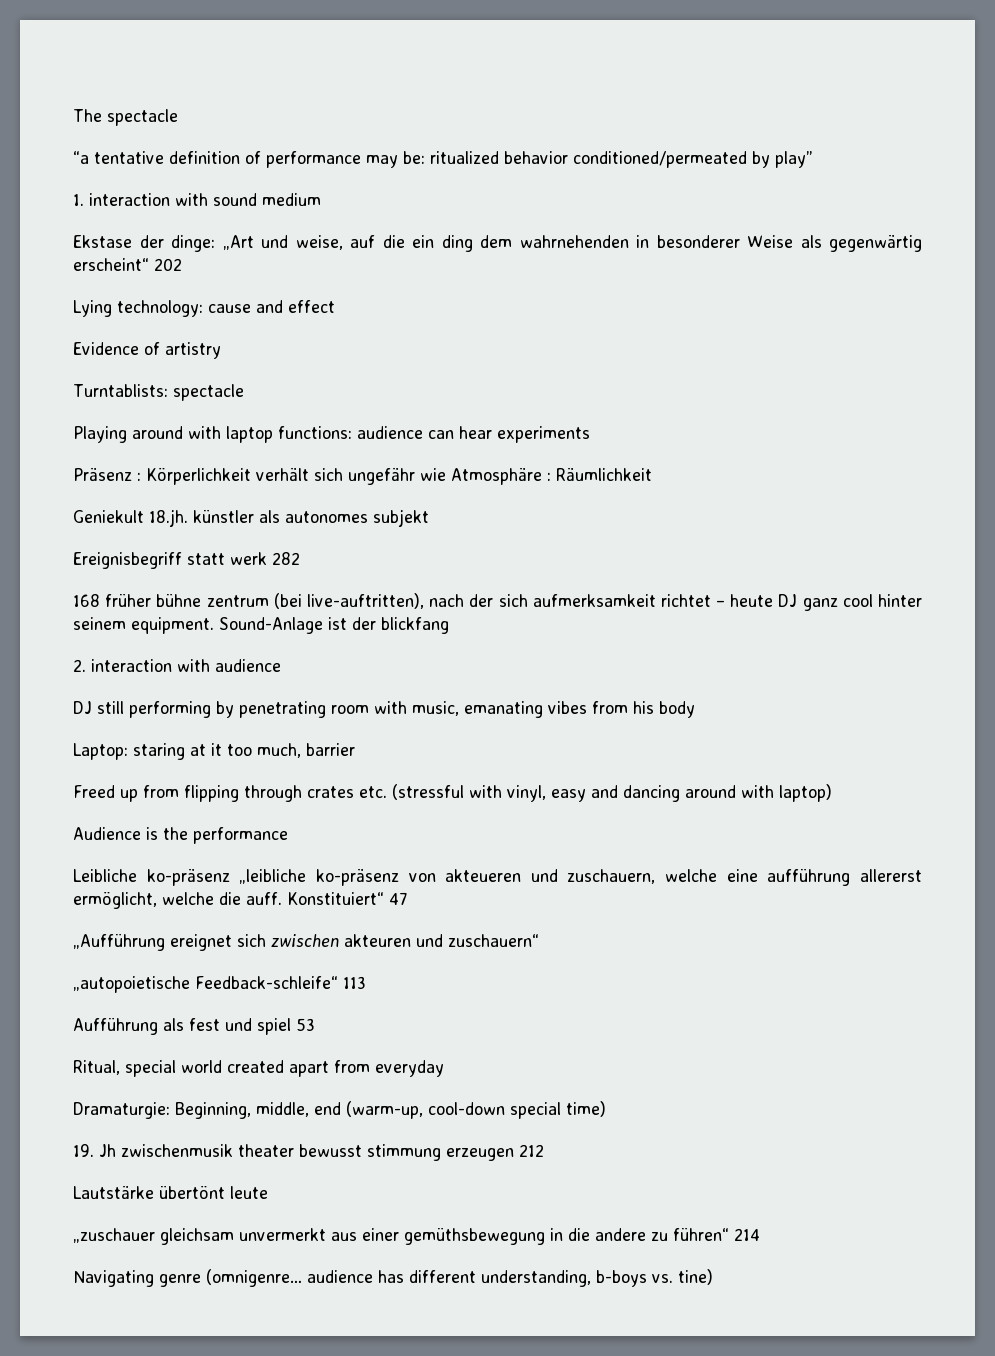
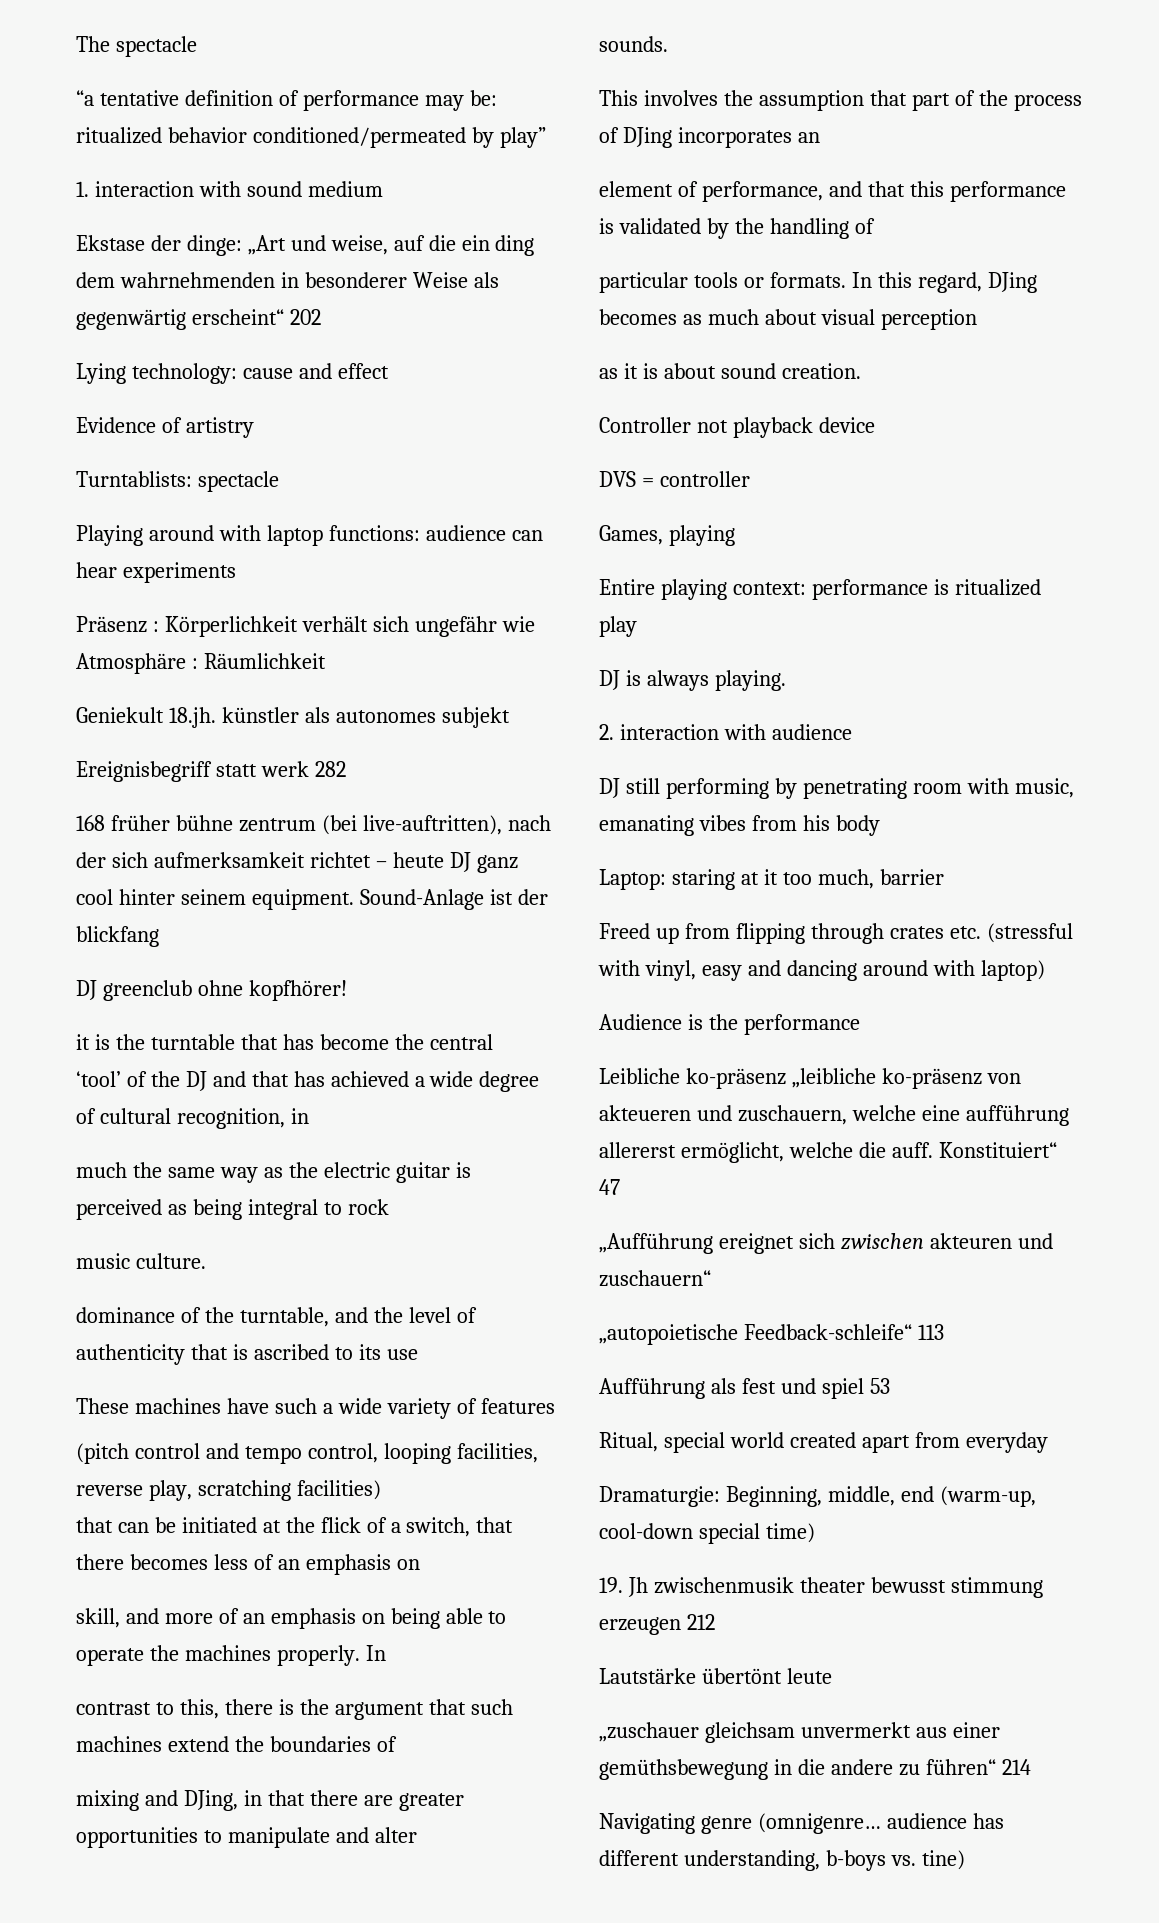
- Ekstase der dinge: „Art und weise, auf die ein ding dem wahrnehenden in besonderer Weise als gegenwärtig erscheint“ 202
+ Ekstase der dinge: „Art und weise, auf die ein ding dem wahrnehmenden in besonderer Weise als gegenwärtig erscheint“ 202
+ DJ greenclub ohne kopfhörer!
+ it is the turntable that has become the central
+ ‘tool’ of the DJ and that has achieved a wide degree of cultural recognition, in
+ much the same way as the electric guitar is perceived as being integral to rock
+ music culture.
+ dominance of the turntable, and the level of authenticity that is ascribed to its use
+ These machines have such a wide variety of features
+ (pitch control and tempo control, looping facilities, reverse play, scratching facilities)
+ that can be initiated at the flick of a switch, that there becomes less of an emphasis on
+ skill, and more of an emphasis on being able to operate the machines properly. In
+ contrast to this, there is the argument that such machines extend the boundaries of
+ mixing and DJing, in that there are greater opportunities to manipulate and alter
+ sounds.
+ This involves the assumption that part of the process of DJing incorporates an
+ element of performance, and that this performance is validated by the handling of
+ particular tools or formats. In this regard, DJing becomes as much about visual perception
+ as it is about sound creation.
+ Controller not playback device
+ DVS = controller
+ Games, playing
+ Entire playing context: performance is ritualized play
+ DJ is always playing.

